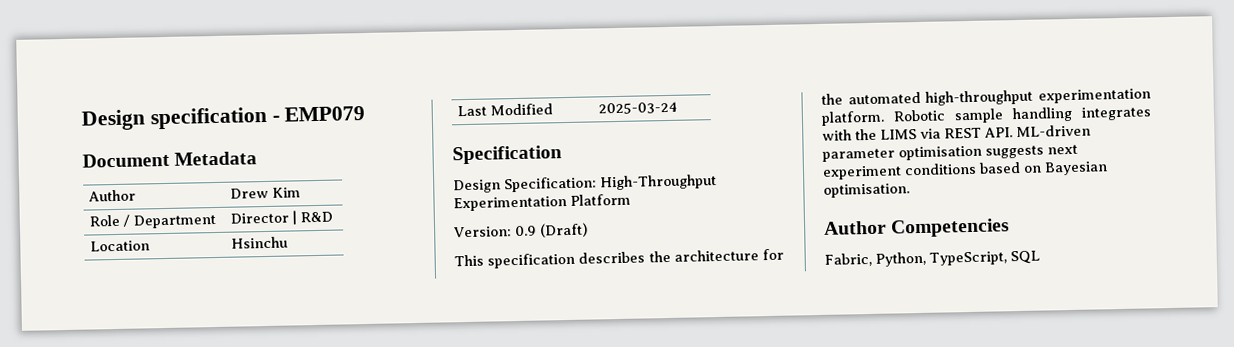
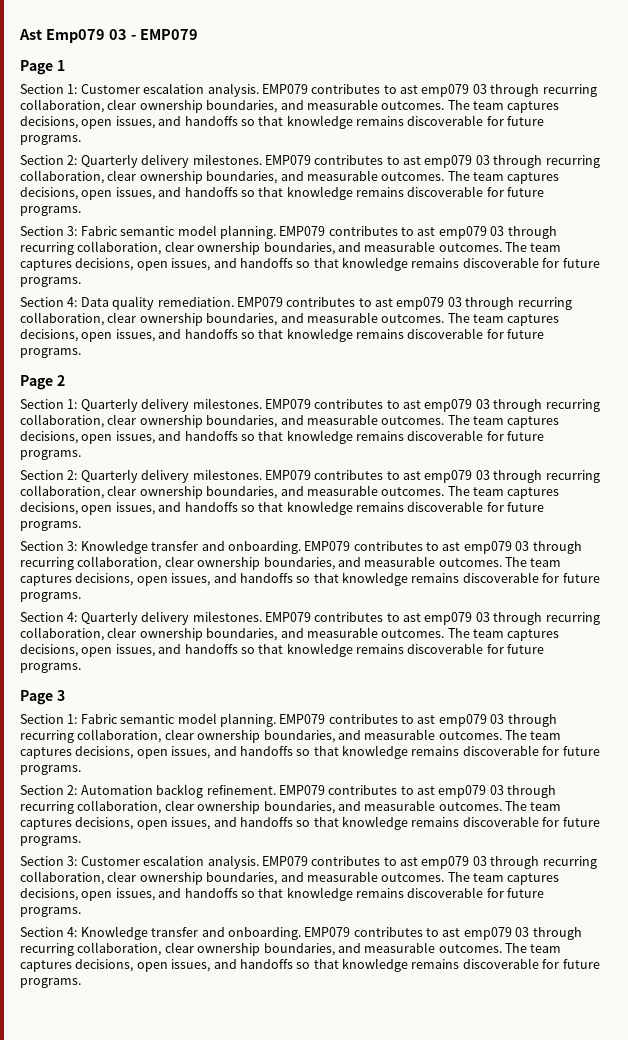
- Design specification - EMP079
+ Ast Emp079 03 - EMP079
- Document Metadata
- Author | Drew Kim
- Role / Department | Director | R&D
- Location | Hsinchu
- Last Modified | 2025-03-24
- Specification
- Design Specification: High-Throughput Experimentation Platform
- Version: 0.9 (Draft)
- This specification describes the architecture for the automated high-throughput experimentation platform. Robotic sample handling integrates with the LIMS via REST API. ML-driven parameter optimisation suggests next experiment conditions based on Bayesian optimisation.
- Author Competencies
- Fabric, Python, TypeScript, SQL
+ Page 1
+ Section 1: Customer escalation analysis. EMP079 contributes to ast emp079 03 through recurring collaboration, clear ownership boundaries, and measurable outcomes. The team captures decisions, open issues, and handoffs so that knowledge remains discoverable for future programs.
+ Section 2: Quarterly delivery milestones. EMP079 contributes to ast emp079 03 through recurring collaboration, clear ownership boundaries, and measurable outcomes. The team captures decisions, open issues, and handoffs so that knowledge remains discoverable for future programs.
+ Section 3: Fabric semantic model planning. EMP079 contributes to ast emp079 03 through recurring collaboration, clear ownership boundaries, and measurable outcomes. The team captures decisions, open issues, and handoffs so that knowledge remains discoverable for future programs.
+ Section 4: Data quality remediation. EMP079 contributes to ast emp079 03 through recurring collaboration, clear ownership boundaries, and measurable outcomes. The team captures decisions, open issues, and handoffs so that knowledge remains discoverable for future programs.
+ Page 2
+ Section 1: Quarterly delivery milestones. EMP079 contributes to ast emp079 03 through recurring collaboration, clear ownership boundaries, and measurable outcomes. The team captures decisions, open issues, and handoffs so that knowledge remains discoverable for future programs.
+ Section 2: Quarterly delivery milestones. EMP079 contributes to ast emp079 03 through recurring collaboration, clear ownership boundaries, and measurable outcomes. The team captures decisions, open issues, and handoffs so that knowledge remains discoverable for future programs.
+ Section 3: Knowledge transfer and onboarding. EMP079 contributes to ast emp079 03 through recurring collaboration, clear ownership boundaries, and measurable outcomes. The team captures decisions, open issues, and handoffs so that knowledge remains discoverable for future programs.
+ Section 4: Quarterly delivery milestones. EMP079 contributes to ast emp079 03 through recurring collaboration, clear ownership boundaries, and measurable outcomes. The team captures decisions, open issues, and handoffs so that knowledge remains discoverable for future programs.
+ Page 3
+ Section 1: Fabric semantic model planning. EMP079 contributes to ast emp079 03 through recurring collaboration, clear ownership boundaries, and measurable outcomes. The team captures decisions, open issues, and handoffs so that knowledge remains discoverable for future programs.
+ Section 2: Automation backlog refinement. EMP079 contributes to ast emp079 03 through recurring collaboration, clear ownership boundaries, and measurable outcomes. The team captures decisions, open issues, and handoffs so that knowledge remains discoverable for future programs.
+ Section 3: Customer escalation analysis. EMP079 contributes to ast emp079 03 through recurring collaboration, clear ownership boundaries, and measurable outcomes. The team captures decisions, open issues, and handoffs so that knowledge remains discoverable for future programs.
+ Section 4: Knowledge transfer and onboarding. EMP079 contributes to ast emp079 03 through recurring collaboration, clear ownership boundaries, and measurable outcomes. The team captures decisions, open issues, and handoffs so that knowledge remains discoverable for future programs.

